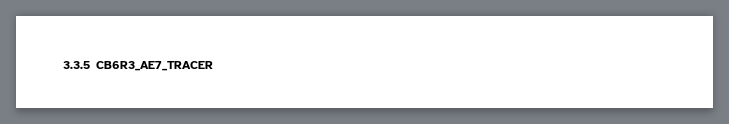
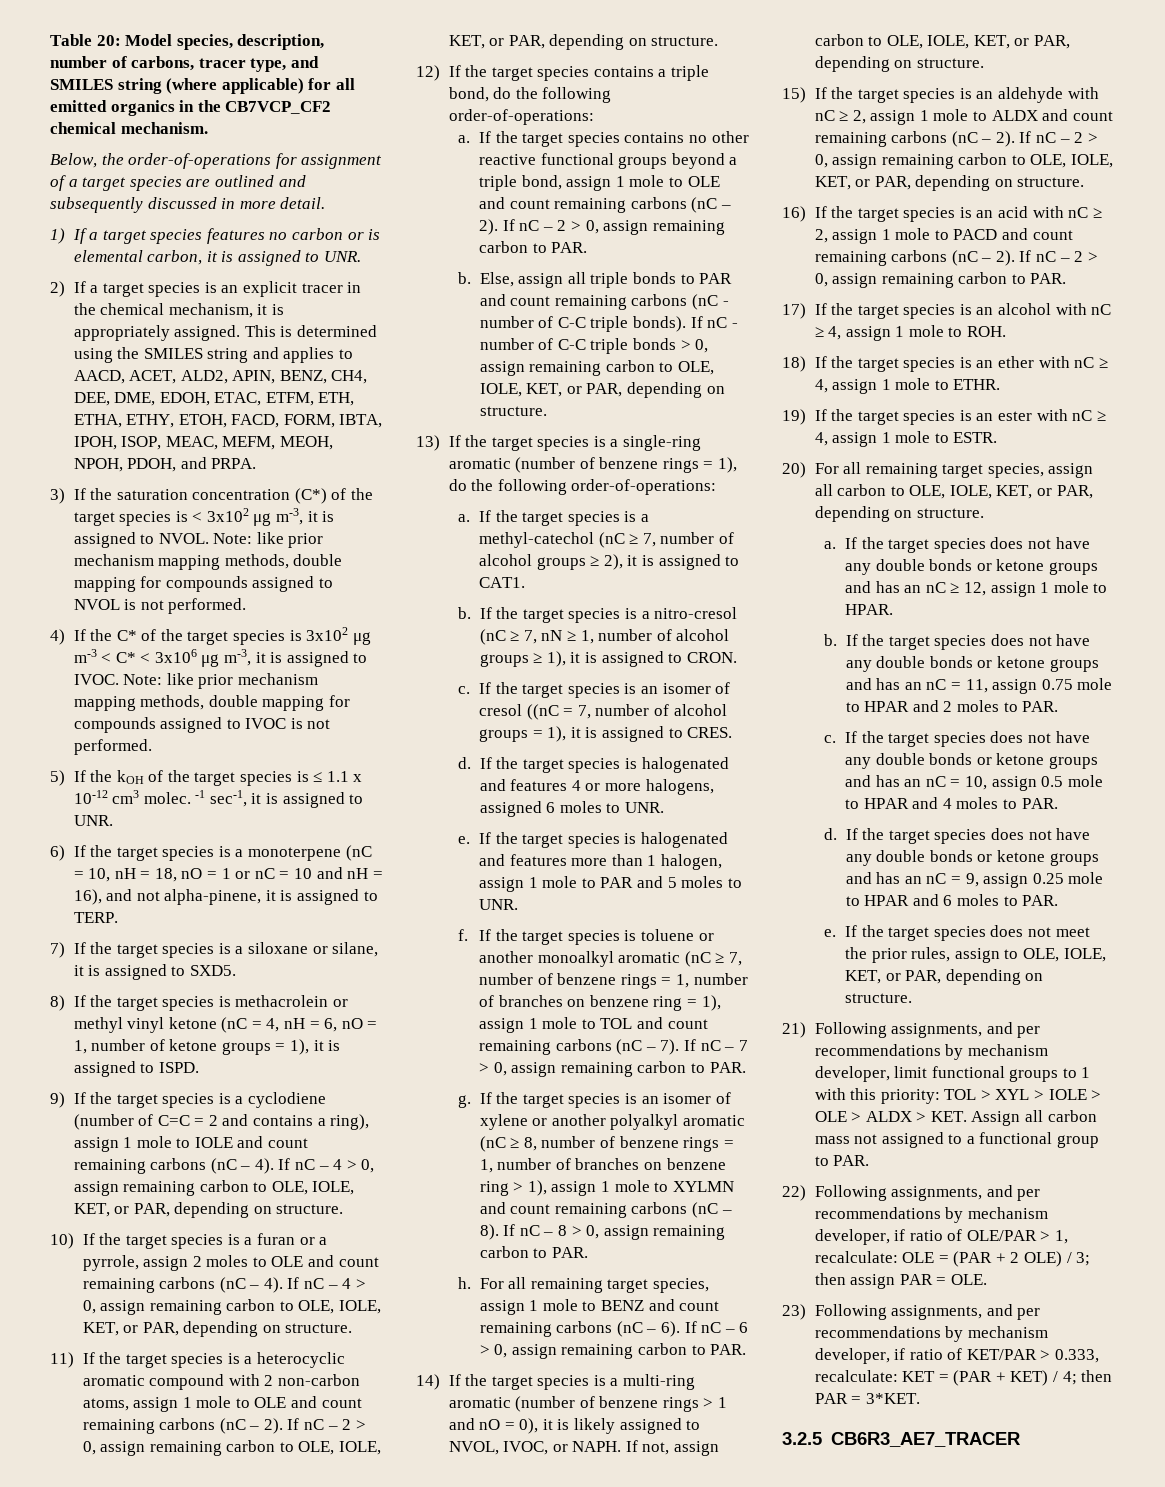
- 3.3.5 CB6R3_AE7_TRACER
+ Table 20: Model species, description, number of carbons, tracer type, and SMILES string (where applicable) for all emitted organics in the CB7VCP_CF2 chemical mechanism.
+ Below, the order-of-operations for assignment of a target species are outlined and subsequently discussed in more detail.
+ 1) If a target species features no carbon or is elemental carbon, it is assigned to UNR.
+ 2) If a target species is an explicit tracer in the chemical mechanism, it is appropriately assigned. This is determined using the SMILES string and applies to AACD, ACET, ALD2, APIN, BENZ, CH4, DEE, DME, EDOH, ETAC, ETFM, ETH, ETHA, ETHY, ETOH, FACD, FORM, IBTA, IPOH, ISOP, MEAC, MEFM, MEOH, NPOH, PDOH, and PRPA.
+ 3) If the saturation concentration (C*) of the target species is < 3x102 μg m-3, it is assigned to NVOL. Note: like prior mechanism mapping methods, double mapping for compounds assigned to NVOL is not performed.
+ 4) If the C* of the target species is 3x102 μg m-3 < C* < 3x106 μg m-3, it is assigned to IVOC. Note: like prior mechanism mapping methods, double mapping for compounds assigned to IVOC is not performed.
+ 5) If the kOH of the target species is ≤ 1.1 x 10-12 cm3 molec. -1 sec-1, it is assigned to UNR.
+ 6) If the target species is a monoterpene (nC = 10, nH = 18, nO = 1 or nC = 10 and nH = 16), and not alpha-pinene, it is assigned to TERP.
+ 7) If the target species is a siloxane or silane, it is assigned to SXD5.
+ 8) If the target species is methacrolein or methyl vinyl ketone (nC = 4, nH = 6, nO = 1, number of ketone groups = 1), it is assigned to ISPD.
+ 9) If the target species is a cyclodiene (number of C=C = 2 and contains a ring), assign 1 mole to IOLE and count remaining carbons (nC – 4). If nC – 4 > 0, assign remaining carbon to OLE, IOLE, KET, or PAR, depending on structure.
+ 10) If the target species is a furan or a pyrrole, assign 2 moles to OLE and count remaining carbons (nC – 4). If nC – 4 > 0, assign remaining carbon to OLE, IOLE, KET, or PAR, depending on structure.
+ 11) If the target species is a heterocyclic aromatic compound with 2 non-carbon atoms, assign 1 mole to OLE and count remaining carbons (nC – 2). If nC – 2 > 0, assign remaining carbon to OLE, IOLE, KET, or PAR, depending on structure.
+ 12) If the target species contains a triple bond, do the following order-of-operations:
+ a. If the target species contains no other reactive functional groups beyond a triple bond, assign 1 mole to OLE and count remaining carbons (nC – 2). If nC – 2 > 0, assign remaining carbon to PAR.
+ b. Else, assign all triple bonds to PAR and count remaining carbons (nC - number of C-C triple bonds). If nC - number of C-C triple bonds > 0, assign remaining carbon to OLE, IOLE, KET, or PAR, depending on structure.
+ 13) If the target species is a single-ring aromatic (number of benzene rings = 1), do the following order-of-operations:
+ a. If the target species is a methyl-catechol (nC ≥ 7, number of alcohol groups ≥ 2), it is assigned to CAT1.
+ b. If the target species is a nitro-cresol (nC ≥ 7, nN ≥ 1, number of alcohol groups ≥ 1), it is assigned to CRON.
+ c. If the target species is an isomer of cresol ((nC = 7, number of alcohol groups = 1), it is assigned to CRES.
+ d. If the target species is halogenated and features 4 or more halogens, assigned 6 moles to UNR.
+ e. If the target species is halogenated and features more than 1 halogen, assign 1 mole to PAR and 5 moles to UNR.
+ f. If the target species is toluene or another monoalkyl aromatic (nC ≥ 7, number of benzene rings = 1, number of branches on benzene ring = 1), assign 1 mole to TOL and count remaining carbons (nC – 7). If nC – 7 > 0, assign remaining carbon to PAR.
+ g. If the target species is an isomer of xylene or another polyalkyl aromatic (nC ≥ 8, number of benzene rings = 1, number of branches on benzene ring > 1), assign 1 mole to XYLMN and count remaining carbons (nC – 8). If nC – 8 > 0, assign remaining carbon to PAR.
+ h. For all remaining target species, assign 1 mole to BENZ and count remaining carbons (nC – 6). If nC – 6 > 0, assign remaining carbon to PAR.
+ 14) If the target species is a multi-ring aromatic (number of benzene rings > 1 and nO = 0), it is likely assigned to NVOL, IVOC, or NAPH. If not, assign carbon to OLE, IOLE, KET, or PAR, depending on structure.
+ 15) If the target species is an aldehyde with nC ≥ 2, assign 1 mole to ALDX and count remaining carbons (nC – 2). If nC – 2 > 0, assign remaining carbon to OLE, IOLE, KET, or PAR, depending on structure.
+ 16) If the target species is an acid with nC ≥ 2, assign 1 mole to PACD and count remaining carbons (nC – 2). If nC – 2 > 0, assign remaining carbon to PAR.
+ 17) If the target species is an alcohol with nC ≥ 4, assign 1 mole to ROH.
+ 18) If the target species is an ether with nC ≥ 4, assign 1 mole to ETHR.
+ 19) If the target species is an ester with nC ≥ 4, assign 1 mole to ESTR.
+ 20) For all remaining target species, assign all carbon to OLE, IOLE, KET, or PAR, depending on structure.
+ a. If the target species does not have any double bonds or ketone groups and has an nC ≥ 12, assign 1 mole to HPAR.
+ b. If the target species does not have any double bonds or ketone groups and has an nC = 11, assign 0.75 mole to HPAR and 2 moles to PAR.
+ c. If the target species does not have any double bonds or ketone groups and has an nC = 10, assign 0.5 mole to HPAR and 4 moles to PAR.
+ d. If the target species does not have any double bonds or ketone groups and has an nC = 9, assign 0.25 mole to HPAR and 6 moles to PAR.
+ e. If the target species does not meet the prior rules, assign to OLE, IOLE, KET, or PAR, depending on structure.
+ 21) Following assignments, and per recommendations by mechanism developer, limit functional groups to 1 with this priority: TOL > XYL > IOLE > OLE > ALDX > KET. Assign all carbon mass not assigned to a functional group to PAR.
+ 22) Following assignments, and per recommendations by mechanism developer, if ratio of OLE/PAR > 1, recalculate: OLE = (PAR + 2 OLE) / 3; then assign PAR = OLE.
+ 23) Following assignments, and per recommendations by mechanism developer, if ratio of KET/PAR > 0.333, recalculate: KET = (PAR + KET) / 4; then PAR = 3*KET.
+ 3.2.5 CB6R3_AE7_TRACER

